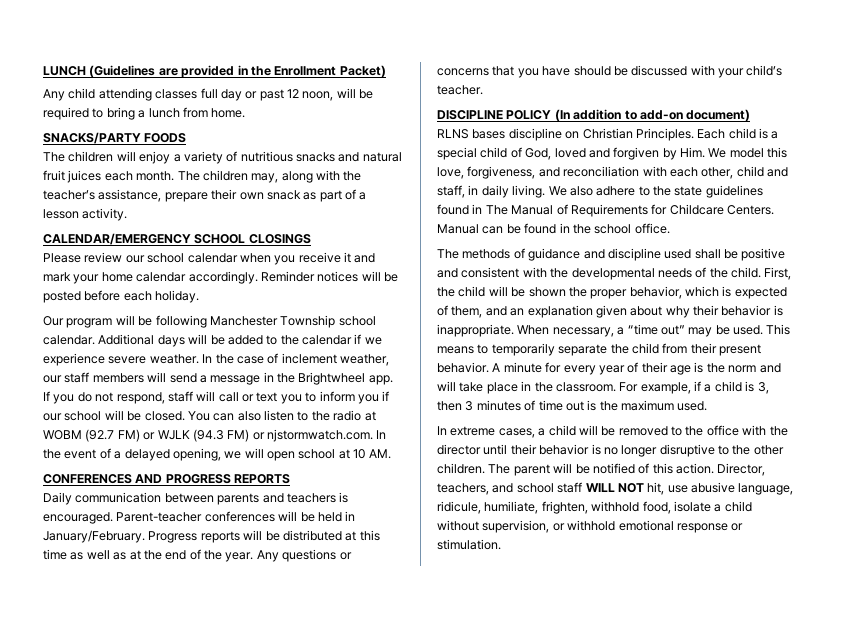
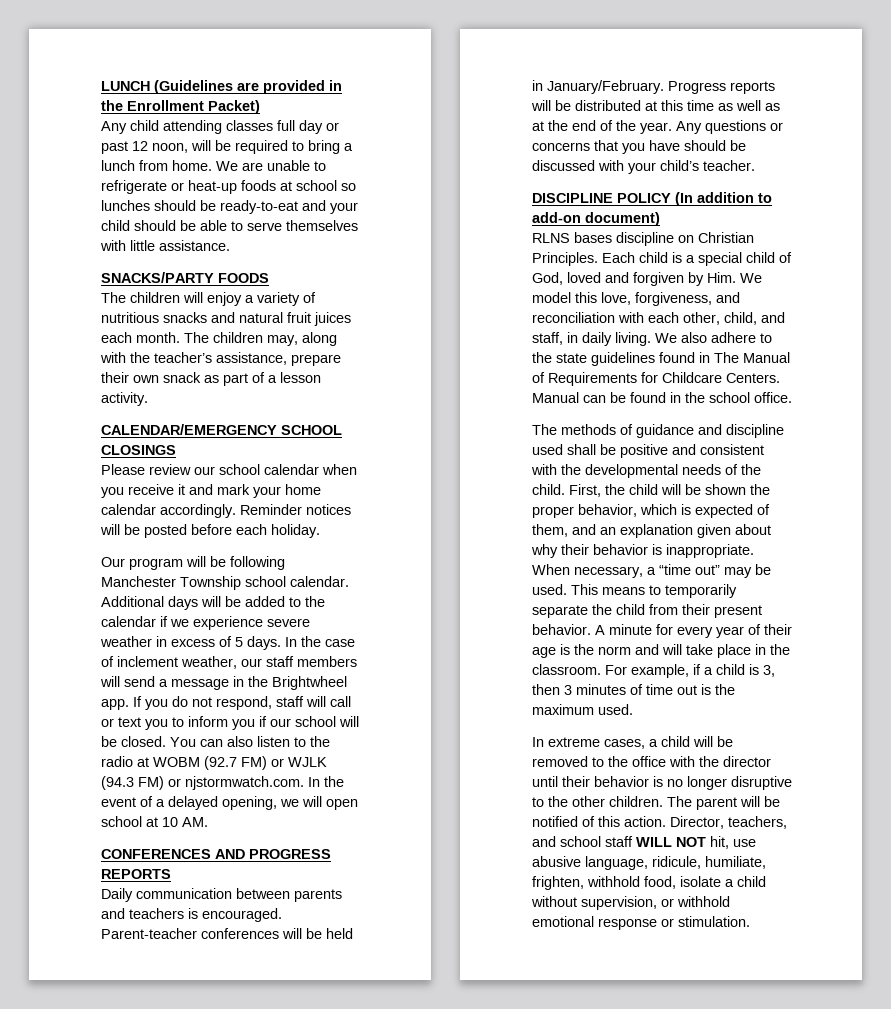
+ We are unable to refrigerate or heat-up foods at school so lunches should be ready-to-eat and your child should be able to serve themselves with little assistance.
- Additional days will be added to the calendar if we experience severe weather.
+ Additional days will be added to the calendar if we experience severe weather in excess of 5 days.
- Each child is a special child of God, loved and forgiven by Him. We model this love, forgiveness, and reconciliation with each other, child and staff, in daily living.
+ Each child is a special child of God, loved and forgiven by Him. We model this love, forgiveness, and reconciliation with each other, child, and staff, in daily living.

